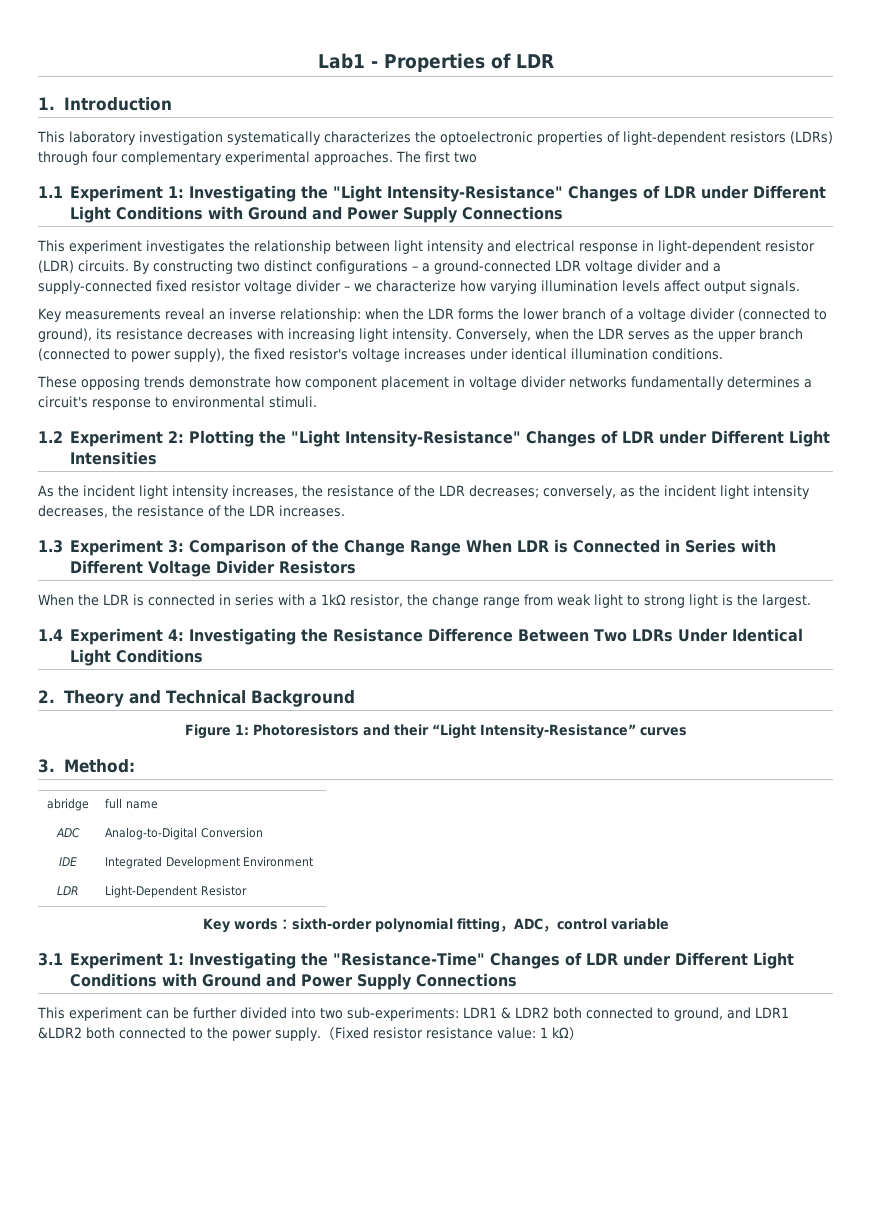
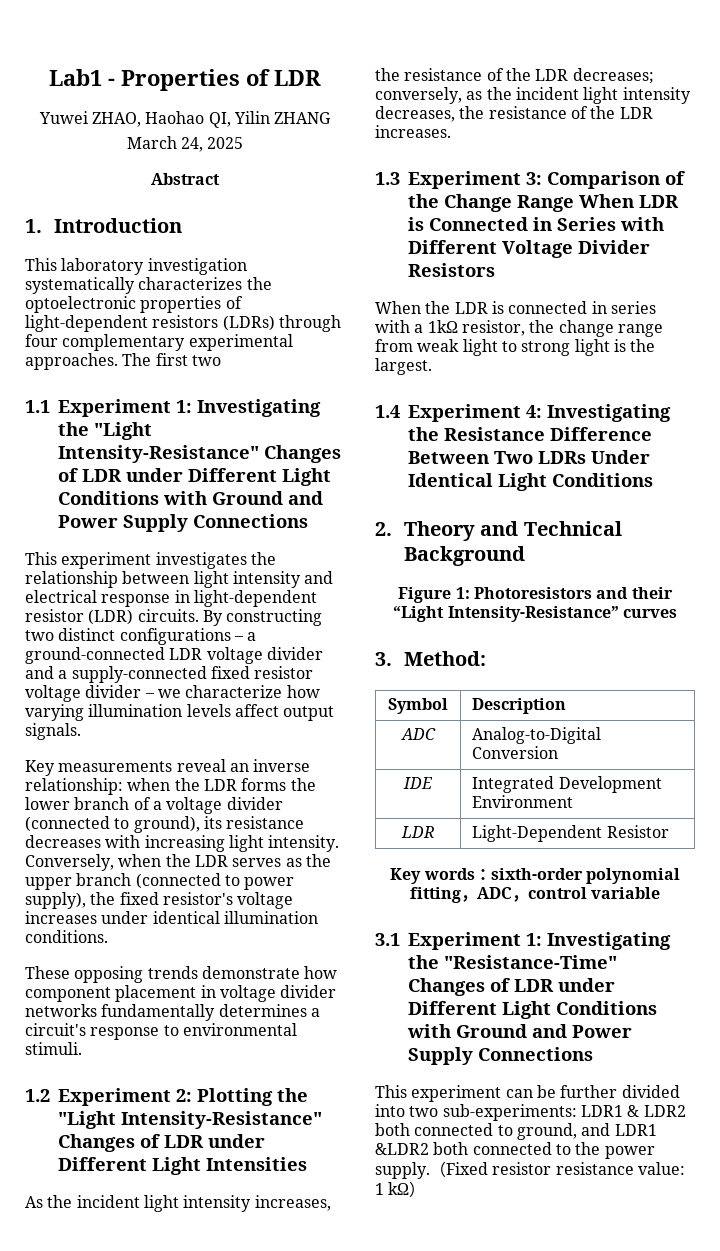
+ Yuwei ZHAO, Haohao QI, Yilin ZHANG
+ March 24, 2025
+ Abstract
- abridge | full name
+ Symbol | Description

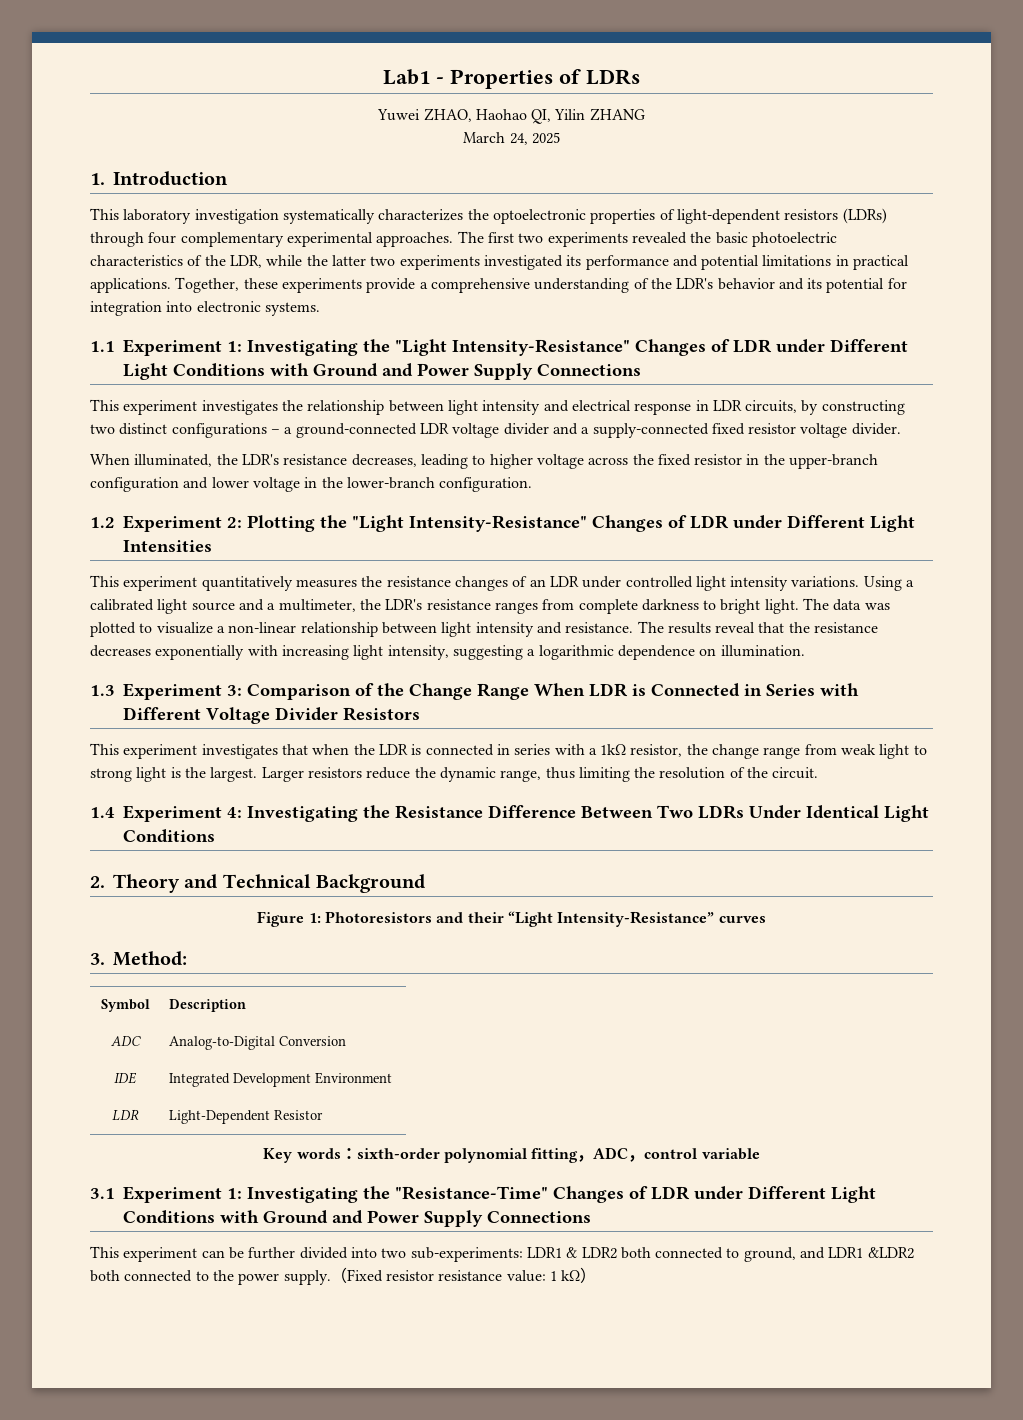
- Lab1 - Properties of LDR
+ Lab1 - Properties of LDRs
- Abstract
- The first two
+ The first two experiments revealed the basic photoelectric characteristics of the LDR, while the latter two experiments investigated its performance and potential limitations in practical applications. Together, these experiments provide a comprehensive understanding of the LDR's behavior and its potential for integration into electronic systems.
- This experiment investigates the relationship between light intensity and electrical response in light-dependent resistor (LDR) circuits. By constructing two distinct configurations – a ground-connected LDR voltage divider and a supply-connected fixed resistor voltage divider – we characterize how varying illumination levels affect output signals.
- Key measurements reveal an inverse relationship: when the LDR forms the lower branch of a voltage divider (connected to ground), its resistance decreases with increasing light intensity. Conversely, when the LDR serves as the upper branch (connected to power supply), the fixed resistor's voltage increases under identical illumination conditions.
- These opposing trends demonstrate how component placement in voltage divider networks fundamentally determines a circuit's response to environmental stimuli.
+ This experiment investigates the relationship between light intensity and electrical response in LDR circuits, by constructing two distinct configurations – a ground-connected LDR voltage divider and a supply-connected fixed resistor voltage divider.
+ When illuminated, the LDR's resistance decreases, leading to higher voltage across the fixed resistor in the upper-branch configuration and lower voltage in the lower-branch configuration.
- As the incident light intensity increases, the resistance of the LDR decreases; conversely, as the incident light intensity decreases, the resistance of the LDR increases.
+ This experiment quantitatively measures the resistance changes of an LDR under controlled light intensity variations. Using a calibrated light source and a multimeter, the LDR's resistance ranges from complete darkness to bright light. The data was plotted to visualize a non-linear relationship between light intensity and resistance. The results reveal that the resistance decreases exponentially with increasing light intensity, suggesting a logarithmic dependence on illumination.
- When the LDR is connected in series with a 1kΩ resistor, the change range from weak light to strong light is the largest.
+ This experiment investigates that when the LDR is connected in series with a 1kΩ resistor, the change range from weak light to strong light is the largest. Larger resistors reduce the dynamic range, thus limiting the resolution of the circuit.

